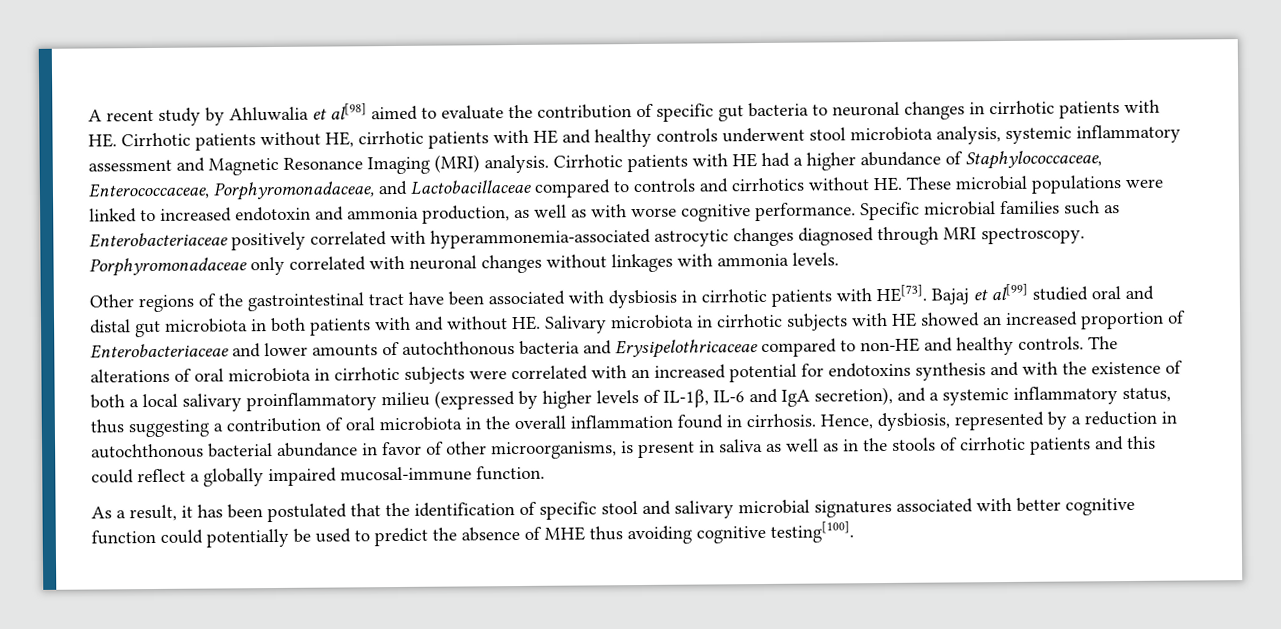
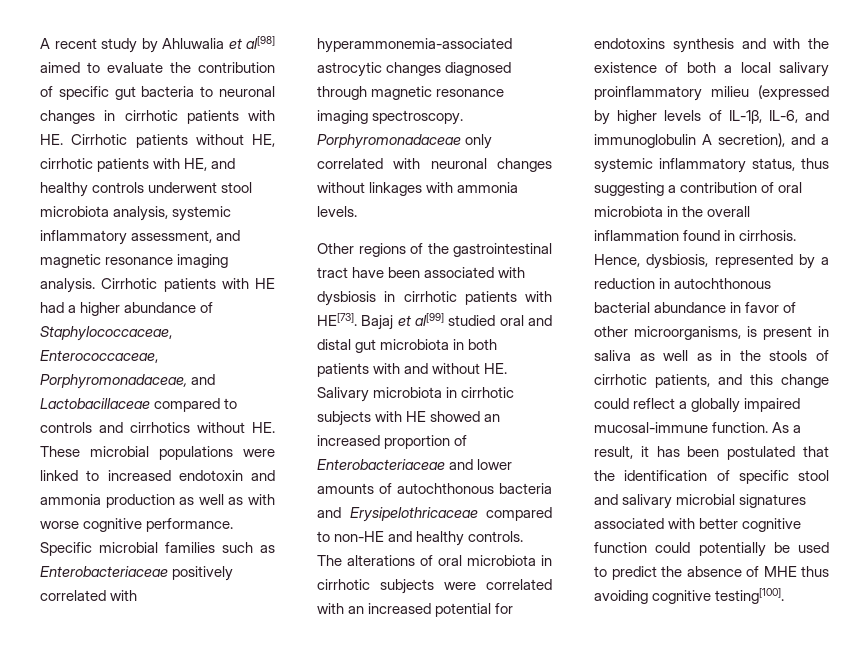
- A recent study by Ahluwalia et al[98] aimed to evaluate the contribution of specific gut bacteria to neuronal changes in cirrhotic patients with HE. Cirrhotic patients without HE, cirrhotic patients with HE and healthy controls underwent stool microbiota analysis, systemic inflammatory assessment and Magnetic Resonance Imaging (MRI) analysis.
+ A recent study by Ahluwalia et al[98] aimed to evaluate the contribution of specific gut bacteria to neuronal changes in cirrhotic patients with HE. Cirrhotic patients without HE, cirrhotic patients with HE, and healthy controls underwent stool microbiota analysis, systemic inflammatory assessment, and magnetic resonance imaging analysis.
- Cirrhotic patients with HE had a higher abundance of Staphylococcaceae, Enterococcaceae, Porphyromonadaceae, and Lactobacillaceae compared to controls and cirrhotics without HE. These microbial populations were linked to increased endotoxin and ammonia production, as well as with worse cognitive performance.
+ Cirrhotic patients with HE had a higher abundance of Staphylococcaceae, Enterococcaceae, Porphyromonadaceae, and Lactobacillaceae compared to controls and cirrhotics without HE. These microbial populations were linked to increased endotoxin and ammonia production as well as with worse cognitive performance.
- Specific microbial families such as Enterobacteriaceae positively correlated with hyperammonemia-associated astrocytic changes diagnosed through MRI spectroscopy.
+ Specific microbial families such as Enterobacteriaceae positively correlated with hyperammonemia-associated astrocytic changes diagnosed through magnetic resonance imaging spectroscopy.
- The alterations of oral microbiota in cirrhotic subjects were correlated with an increased potential for endotoxins synthesis and with the existence of both a local salivary proinflammatory milieu (expressed by higher levels of IL-1β, IL-6 and IgA secretion), and a systemic inflammatory status, thus suggesting a contribution of oral microbiota in the overall inflammation found in cirrhosis.
+ The alterations of oral microbiota in cirrhotic subjects were correlated with an increased potential for endotoxins synthesis and with the existence of both a local salivary proinflammatory milieu (expressed by higher levels of IL-1β, IL-6, and immunoglobulin A secretion), and a systemic inflammatory status, thus suggesting a contribution of oral microbiota in the overall inflammation found in cirrhosis.
- Hence, dysbiosis, represented by a reduction in autochthonous bacterial abundance in favor of other microorganisms, is present in saliva as well as in the stools of cirrhotic patients and this could reflect a globally impaired mucosal-immune function.
- As a result, it has been postulated that the identification of specific stool and salivary microbial signatures associated with better cognitive function could potentially be used to predict the absence of MHE thus avoiding cognitive testing[100].
+ Hence, dysbiosis, represented by a reduction in autochthonous bacterial abundance in favor of other microorganisms, is present in saliva as well as in the stools of cirrhotic patients, and this change could reflect a globally impaired mucosal-immune function. As a result, it has been postulated that the identification of specific stool and salivary microbial signatures associated with better cognitive function could potentially be used to predict the absence of MHE thus avoiding cognitive testing[100].

